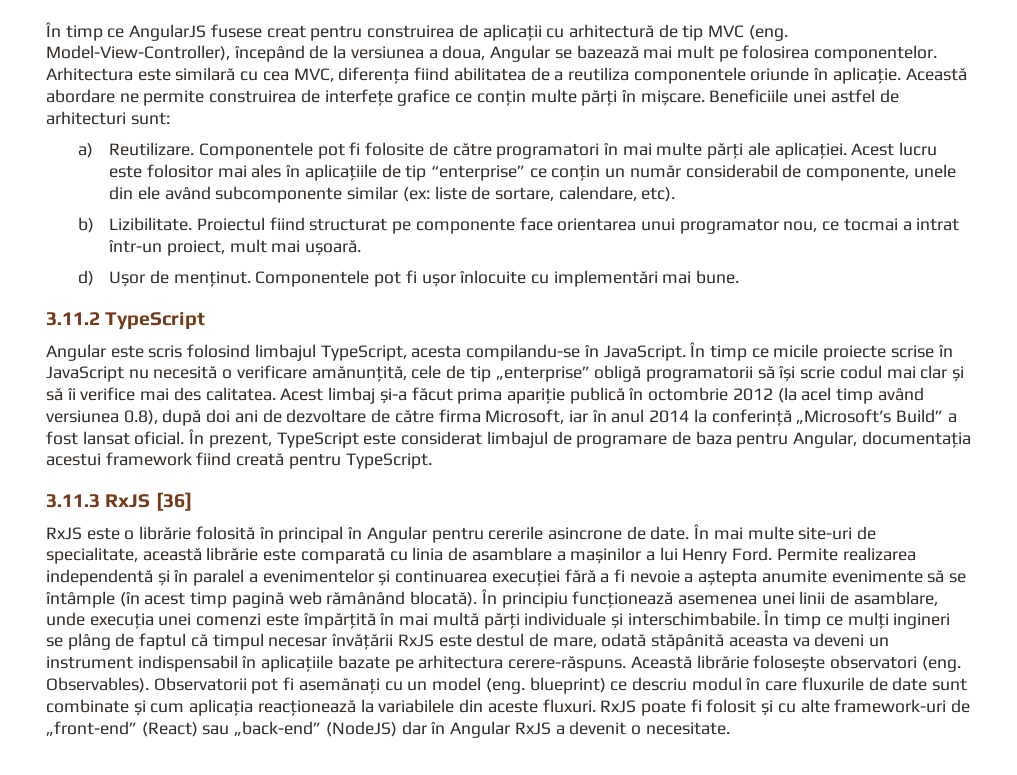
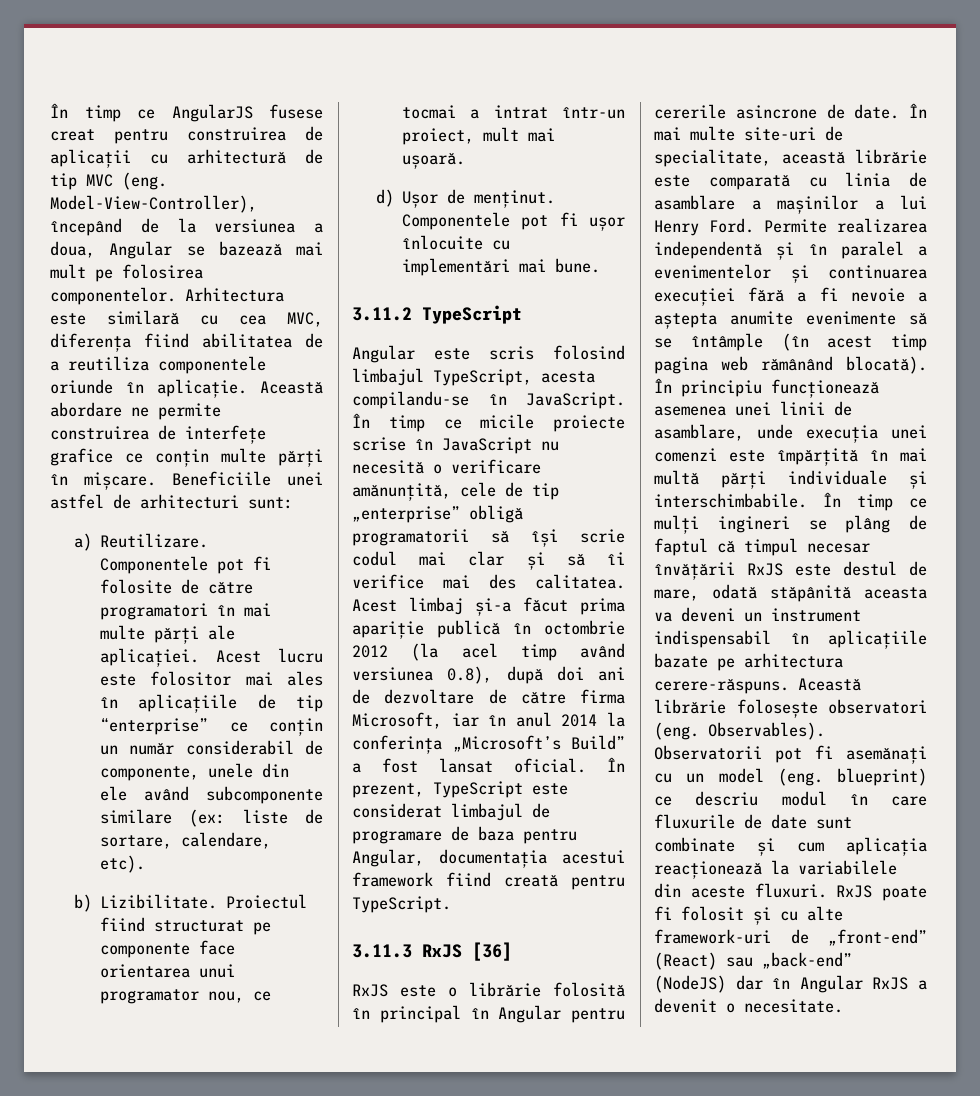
- Acest lucru este folositor mai ales în aplicațiile de tip “enterprise” ce conțin un număr considerabil de componente, unele din ele având subcomponente similar (ex: liste de sortare, calendare, etc).
+ Acest lucru este folositor mai ales în aplicațiile de tip “enterprise” ce conțin un număr considerabil de componente, unele din ele având subcomponente similare (ex: liste de sortare, calendare, etc).
- Acest limbaj și-a făcut prima apariție publică în octombrie 2012 (la acel timp având versiunea 0.8), după doi ani de dezvoltare de către firma Microsoft, iar în anul 2014 la conferință „Microsoft’s Build” a fost lansat oficial.
+ Acest limbaj și-a făcut prima apariție publică în octombrie 2012 (la acel timp având versiunea 0.8), după doi ani de dezvoltare de către firma Microsoft, iar în anul 2014 la conferința „Microsoft’s Build” a fost lansat oficial.
- Permite realizarea independentă și în paralel a evenimentelor și continuarea execuției fără a fi nevoie a aștepta anumite evenimente să se întâmple (în acest timp pagină web rămânând blocată).
+ Permite realizarea independentă și în paralel a evenimentelor și continuarea execuției fără a fi nevoie a aștepta anumite evenimente să se întâmple (în acest timp pagina web rămânând blocată).

